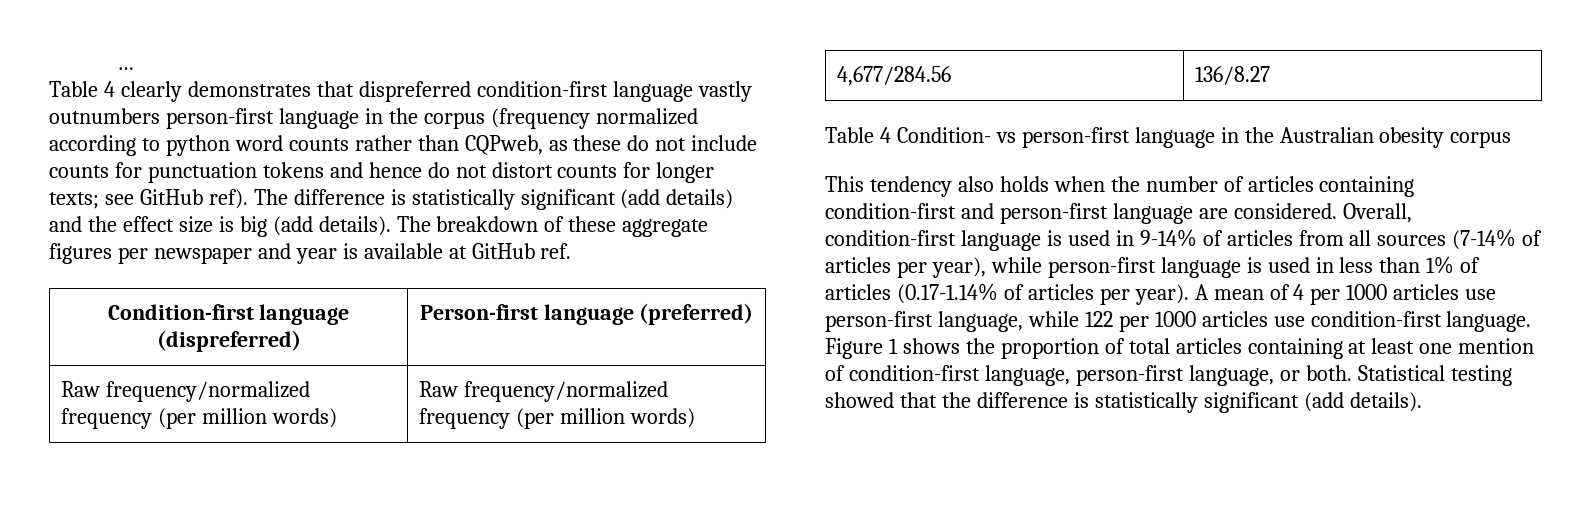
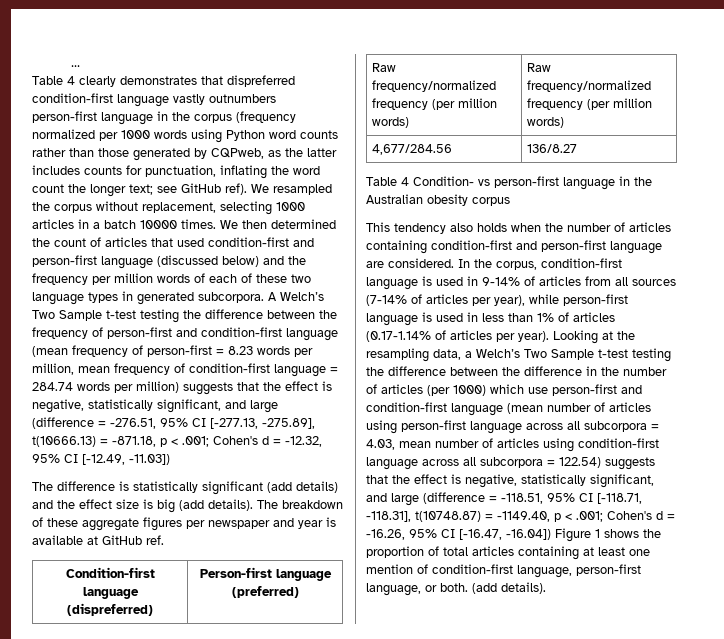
- Table 4 clearly demonstrates that dispreferred condition-first language vastly outnumbers person-first language in the corpus (frequency normalized according to python word counts rather than CQPweb, as these do not include counts for punctuation tokens and hence do not distort counts for longer texts; see GitHub ref). The difference is statistically significant (add details) and the effect size is big (add details).
+ Table 4 clearly demonstrates that dispreferred condition-first language vastly outnumbers person-first language in the corpus (frequency normalized per 1000 words using Python word counts rather than those generated by CQPweb, as the latter includes counts for punctuation, inflating the word count the longer text; see GitHub ref). We resampled the corpus without replacement, selecting 1000 articles in a batch 10000 times. We then determined the count of articles that used condition-first and person-first language (discussed below) and the frequency per million words of each of these two language types in generated subcorpora. A Welch’s Two Sample t-test testing the difference between the frequency of person-first and condition-first language (mean frequency of person-first = 8.23 words per million, mean frequency of condition-first language = 284.74 words per million) suggests that the effect is negative, statistically significant, and large (difference = -276.51, 95% CI [-277.13, -275.89], t(10666.13) = -871.18, p < .001; Cohen's d = -12.32, 95% CI [-12.49, -11.03])
+ The difference is statistically significant (add details) and the effect size is big (add details).
- Overall, condition-first language is used in 9-14% of articles from all sources (7-14% of articles per year), while person-first language is used in less than 1% of articles (0.17-1.14% of articles per year).
+ In the corpus, condition-first language is used in 9-14% of articles from all sources (7-14% of articles per year), while person-first language is used in less than 1% of articles (0.17-1.14% of articles per year).
- A mean of 4 per 1000 articles use person-first language, while 122 per 1000 articles use condition-first language. Figure 1 shows the proportion of total articles containing at least one mention of condition-first language, person-first language, or both. Statistical testing showed that the difference is statistically significant (add details).
+ Looking at the resampling data, a Welch’s Two Sample t-test testing the difference between the difference in the number of articles (per 1000) which use person-first and condition-first language (mean number of articles using person-first language across all subcorpora = 4.03, mean number of articles using condition-first language across all subcorpora = 122.54) suggests that the effect is negative, statistically significant, and large (difference = -118.51, 95% CI [-118.71, -118.31], t(10748.87) = -1149.40, p < .001; Cohen's d = -16.26, 95% CI [-16.47, -16.04]) Figure 1 shows the proportion of total articles containing at least one mention of condition-first language, person-first language, or both. (add details).

